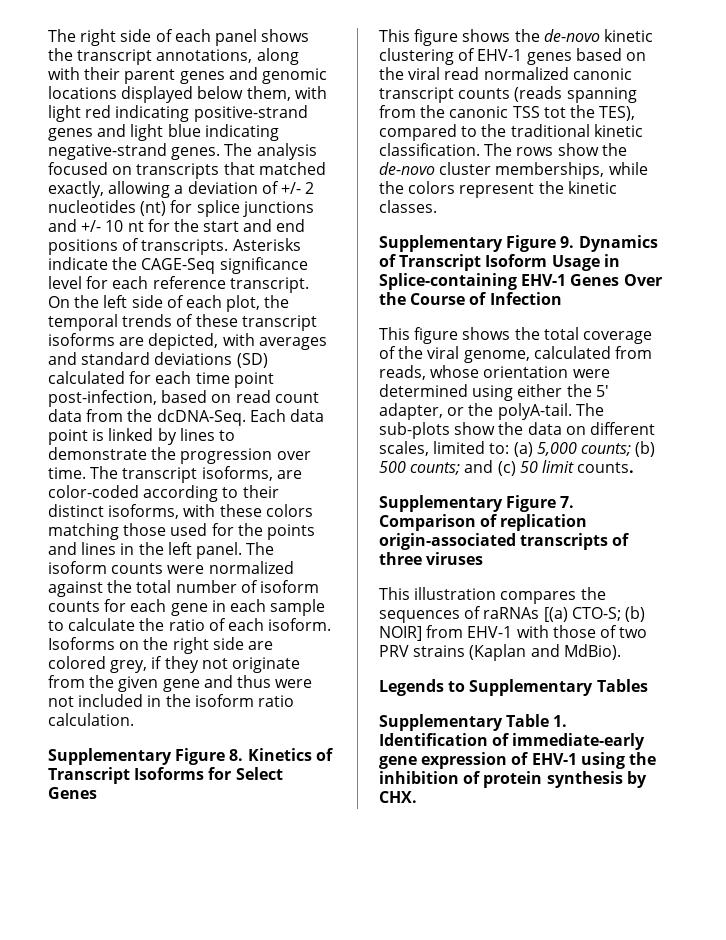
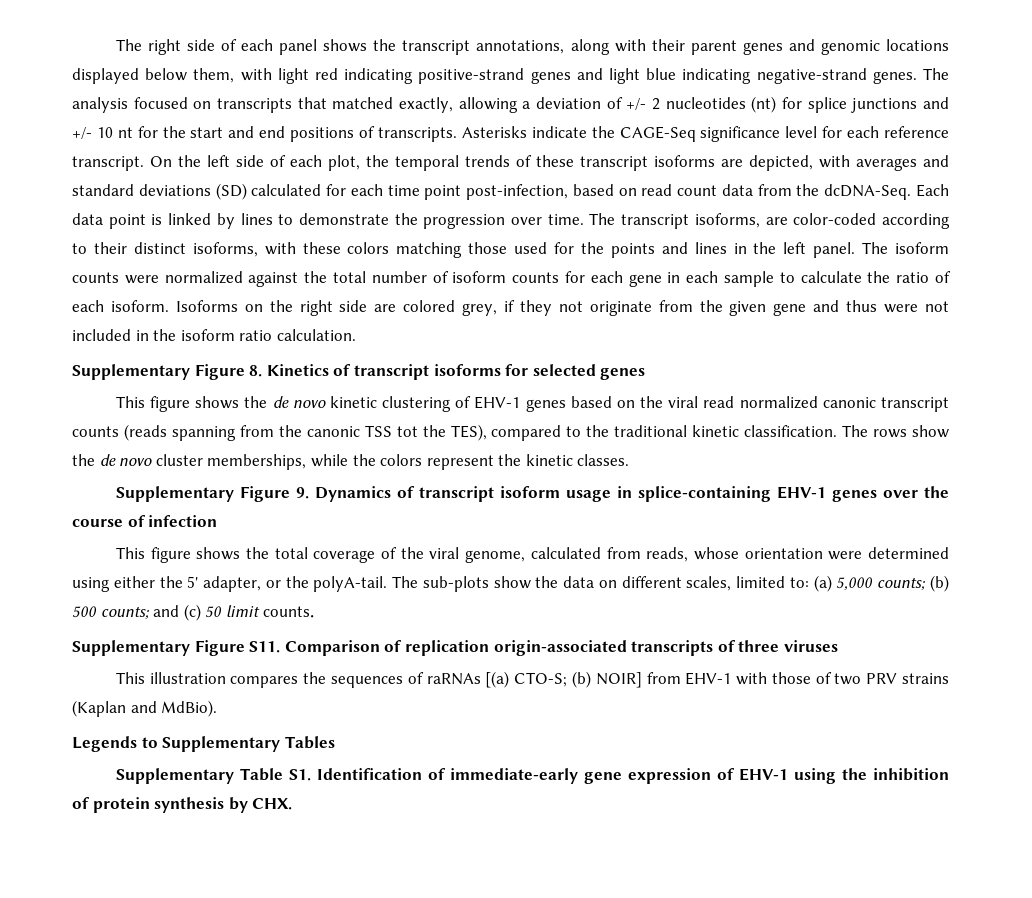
- Supplementary Figure 8. Kinetics of Transcript Isoforms for Select Genes
- This figure shows the de-novo kinetic clustering of EHV-1 genes based on the viral read normalized canonic transcript counts (reads spanning from the canonic TSS tot the TES), compared to the traditional kinetic classification.
+ Supplementary Figure 8. Kinetics of transcript isoforms for selected genes
+ This figure shows the de novo kinetic clustering of EHV-1 genes based on the viral read normalized canonic transcript counts (reads spanning from the canonic TSS tot the TES), compared to the traditional kinetic classification.
- The rows show the de-novo cluster memberships, while the colors represent the kinetic classes.
+ The rows show the de novo cluster memberships, while the colors represent the kinetic classes.
- Supplementary Figure 9. Dynamics of Transcript Isoform Usage in Splice-containing EHV-1 Genes Over the Course of Infection
+ Supplementary Figure 9. Dynamics of transcript isoform usage in splice-containing EHV-1 genes over the course of infection
- Supplementary Figure 7. Comparison of replication origin-associated transcripts of three viruses
+ Supplementary Figure S11. Comparison of replication origin-associated transcripts of three viruses
- Supplementary Table 1. Identification of immediate-early gene expression of EHV-1 using the inhibition of protein synthesis by CHX.
+ Supplementary Table S1. Identification of immediate-early gene expression of EHV-1 using the inhibition of protein synthesis by CHX.

